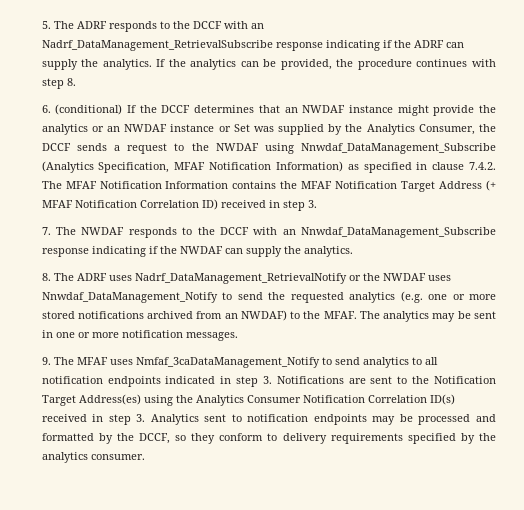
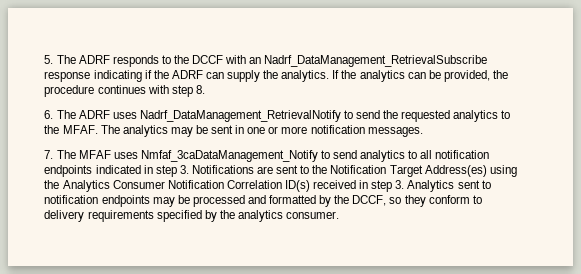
- 6. (conditional) If the DCCF determines that an NWDAF instance might provide the analytics or an NWDAF instance or Set was supplied by the Analytics Consumer, the DCCF sends a request to the NWDAF using Nnwdaf_DataManagement_Subscribe (Analytics Specification, MFAF Notification Information) as specified in clause 7.4.2. The MFAF Notification Information contains the MFAF Notification Target Address (+ MFAF Notification Correlation ID) received in step 3.
- 7. The NWDAF responds to the DCCF with an Nnwdaf_DataManagement_Subscribe response indicating if the NWDAF can supply the analytics.
- 8. The ADRF uses Nadrf_DataManagement_RetrievalNotify or the NWDAF uses Nnwdaf_DataManagement_Notify to send the requested analytics (e.g. one or more stored notifications archived from an NWDAF) to the MFAF.
+ 6. The ADRF uses Nadrf_DataManagement_RetrievalNotify to send the requested analytics to the MFAF.
- 9. The MFAF uses Nmfaf_3caDataManagement_Notify to send analytics to all notification endpoints indicated in step 3. Notifications are sent to the Notification Target Address(es) using the Analytics Consumer Notification Correlation ID(s) received in step 3. Analytics sent to notification endpoints may be processed and formatted by the DCCF, so they conform to delivery requirements specified by the analytics consumer.
+ 7. The MFAF uses Nmfaf_3caDataManagement_Notify to send analytics to all notification endpoints indicated in step 3. Notifications are sent to the Notification Target Address(es) using the Analytics Consumer Notification Correlation ID(s) received in step 3. Analytics sent to notification endpoints may be processed and formatted by the DCCF, so they conform to delivery requirements specified by the analytics consumer.

